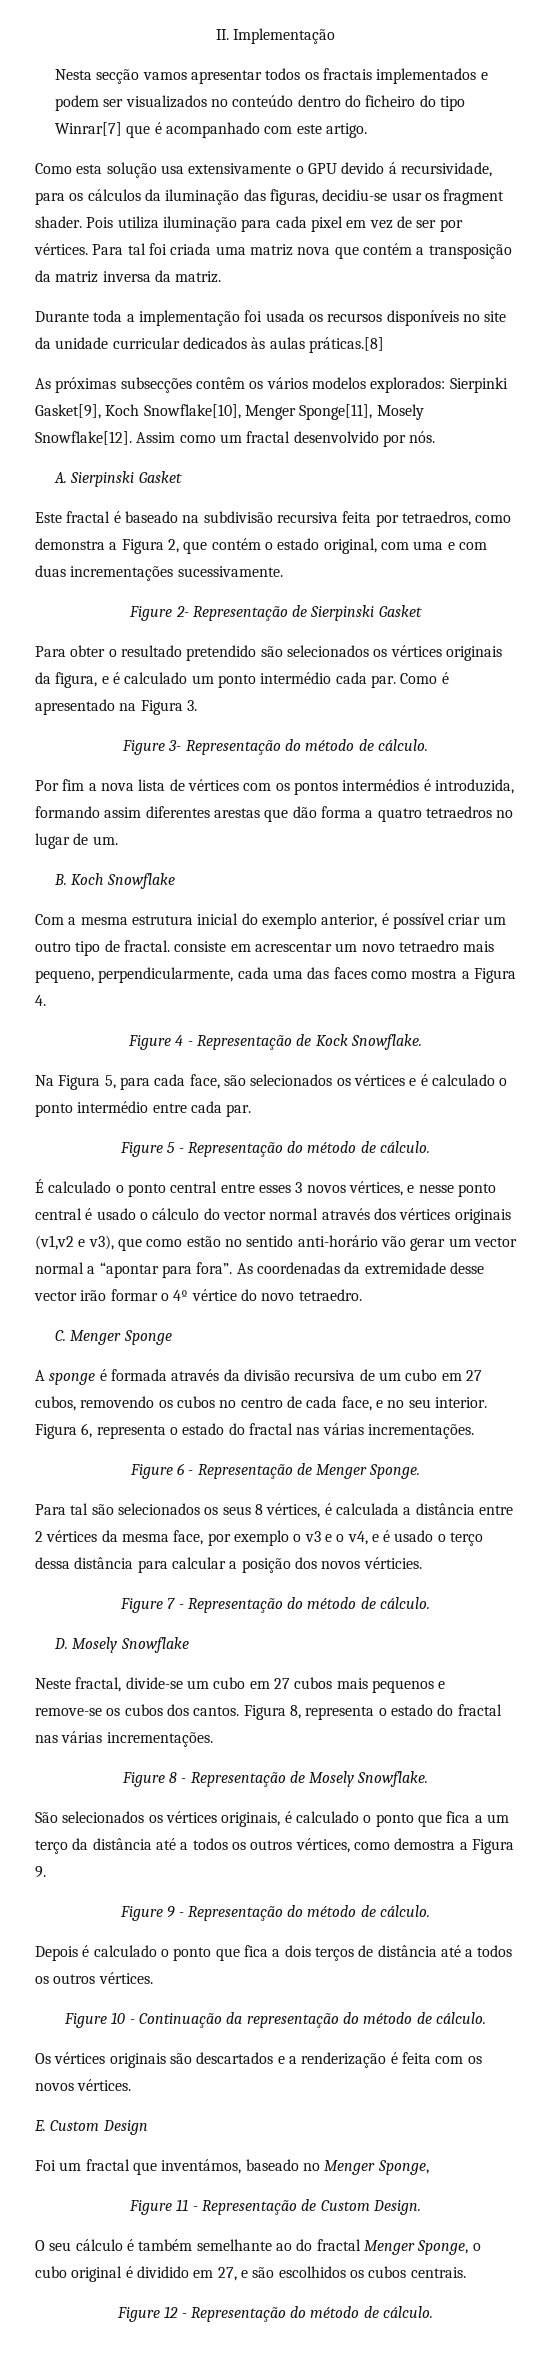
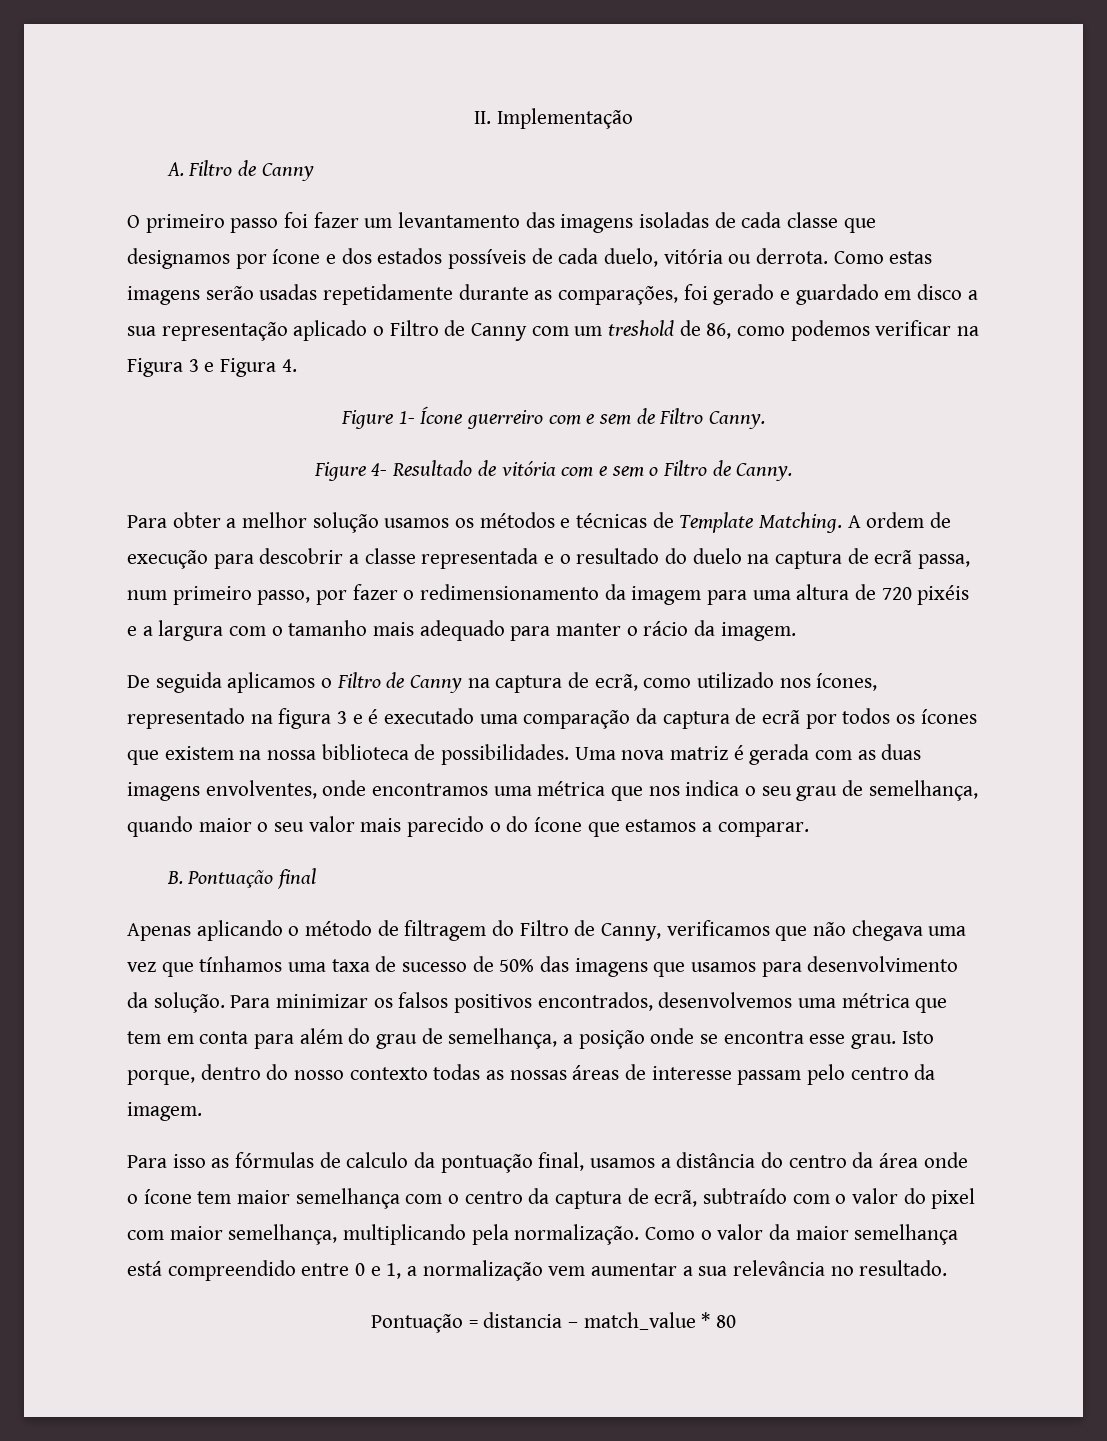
- Nesta secção vamos apresentar todos os fractais implementados e podem ser visualizados no conteúdo dentro do ficheiro do tipo Winrar[7] que é acompanhado com este artigo.
- Como esta solução usa extensivamente o GPU devido á recursividade, para os cálculos da iluminação das figuras, decidiu-se usar os fragment shader. Pois utiliza iluminação para cada pixel em vez de ser por vértices. Para tal foi criada uma matriz nova que contém a transposição da matriz inversa da matriz.
- Durante toda a implementação foi usada os recursos disponíveis no site da unidade curricular dedicados às aulas práticas.[8]
- As próximas subsecções contêm os vários modelos explorados: Sierpinki Gasket[9], Koch Snowflake[10], Menger Sponge[11], Mosely Snowflake[12]. Assim como um fractal desenvolvido por nós.
- A. Sierpinski Gasket
- Este fractal é baseado na subdivisão recursiva feita por tetraedros, como demonstra a Figura 2, que contém o estado original, com uma e com duas incrementações sucessivamente.
- Figure 2- Representação de Sierpinski Gasket
- Para obter o resultado pretendido são selecionados os vértices originais da figura, e é calculado um ponto intermédio cada par. Como é apresentado na Figura 3.
- Figure 3- Representação do método de cálculo.
- Por fim a nova lista de vértices com os pontos intermédios é introduzida, formando assim diferentes arestas que dão forma a quatro tetraedros no lugar de um.
- B. Koch Snowflake
- Com a mesma estrutura inicial do exemplo anterior, é possível criar um outro tipo de fractal. consiste em acrescentar um novo tetraedro mais pequeno, perpendicularmente, cada uma das faces como mostra a Figura 4.
- Figure 4 - Representação de Kock Snowflake.
- Na Figura 5, para cada face, são selecionados os vértices e é calculado o ponto intermédio entre cada par.
- Figure 5 - Representação do método de cálculo.
- É calculado o ponto central entre esses 3 novos vértices, e nesse ponto central é usado o cálculo do vector normal através dos vértices originais (v1,v2 e v3), que como estão no sentido anti-horário vão gerar um vector normal a “apontar para fora”. As coordenadas da extremidade desse vector irão formar o 4º vértice do novo tetraedro.
- C. Menger Sponge
- A sponge é formada através da divisão recursiva de um cubo em 27 cubos, removendo os cubos no centro de cada face, e no seu interior. Figura 6, representa o estado do fractal nas várias incrementações.
- Figure 6 - Representação de Menger Sponge.
- Para tal são selecionados os seus 8 vértices, é calculada a distância entre 2 vértices da mesma face, por exemplo o v3 e o v4, e é usado o terço dessa distância para calcular a posição dos novos vérticies.
- Figure 7 - Representação do método de cálculo.
- D. Mosely Snowflake
- Neste fractal, divide-se um cubo em 27 cubos mais pequenos e remove-se os cubos dos cantos. Figura 8, representa o estado do fractal nas várias incrementações.
- Figure 8 - Representação de Mosely Snowflake.
- São selecionados os vértices originais, é calculado o ponto que fica a um terço da distância até a todos os outros vértices, como demostra a Figura 9.
- Figure 9 - Representação do método de cálculo.
- Depois é calculado o ponto que fica a dois terços de distância até a todos os outros vértices.
- Figure 10 - Continuação da representação do método de cálculo.
- Os vértices originais são descartados e a renderização é feita com os novos vértices.
- E. Custom Design
- Foi um fractal que inventámos, baseado no Menger Sponge,
- Figure 11 - Representação de Custom Design.
- O seu cálculo é também semelhante ao do fractal Menger Sponge, o cubo original é dividido em 27, e são escolhidos os cubos centrais.
- Figure 12 - Representação do método de cálculo.
+ A. Filtro de Canny
+ O primeiro passo foi fazer um levantamento das imagens isoladas de cada classe que designamos por ícone e dos estados possíveis de cada duelo, vitória ou derrota. Como estas imagens serão usadas repetidamente durante as comparações, foi gerado e guardado em disco a sua representação aplicado o Filtro de Canny com um treshold de 86, como podemos verificar na Figura 3 e Figura 4.
+ Figure 1- Ícone guerreiro com e sem de Filtro Canny.
+ Figure 4- Resultado de vitória com e sem o Filtro de Canny.
+ Para obter a melhor solução usamos os métodos e técnicas de Template Matching. A ordem de execução para descobrir a classe representada e o resultado do duelo na captura de ecrã passa, num primeiro passo, por fazer o redimensionamento da imagem para uma altura de 720 pixéis e a largura com o tamanho mais adequado para manter o rácio da imagem.
+ De seguida aplicamos o Filtro de Canny na captura de ecrã, como utilizado nos ícones, representado na figura 3 e é executado uma comparação da captura de ecrã por todos os ícones que existem na nossa biblioteca de possibilidades. Uma nova matriz é gerada com as duas imagens envolventes, onde encontramos uma métrica que nos indica o seu grau de semelhança, quando maior o seu valor mais parecido o do ícone que estamos a comparar.
+ B. Pontuação final
+ Apenas aplicando o método de filtragem do Filtro de Canny, verificamos que não chegava uma vez que tínhamos uma taxa de sucesso de 50% das imagens que usamos para desenvolvimento da solução. Para minimizar os falsos positivos encontrados, desenvolvemos uma métrica que tem em conta para além do grau de semelhança, a posição onde se encontra esse grau. Isto porque, dentro do nosso contexto todas as nossas áreas de interesse passam pelo centro da imagem.
+ Para isso as fórmulas de calculo da pontuação final, usamos a distância do centro da área onde o ícone tem maior semelhança com o centro da captura de ecrã, subtraído com o valor do pixel com maior semelhança, multiplicando pela normalização. Como o valor da maior semelhança está compreendido entre 0 e 1, a normalização vem aumentar a sua relevância no resultado.
+ Pontuação = distancia – match_value * 80

